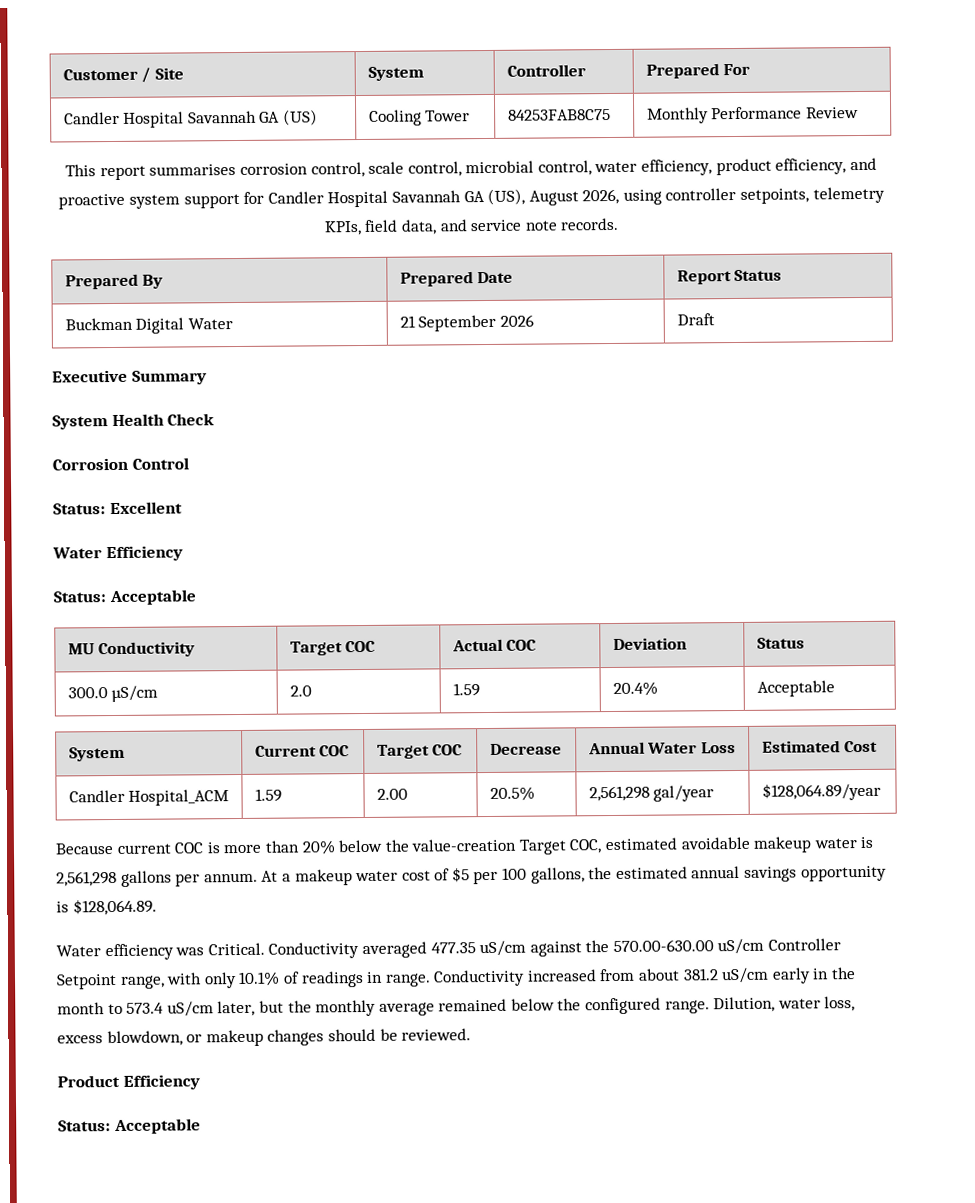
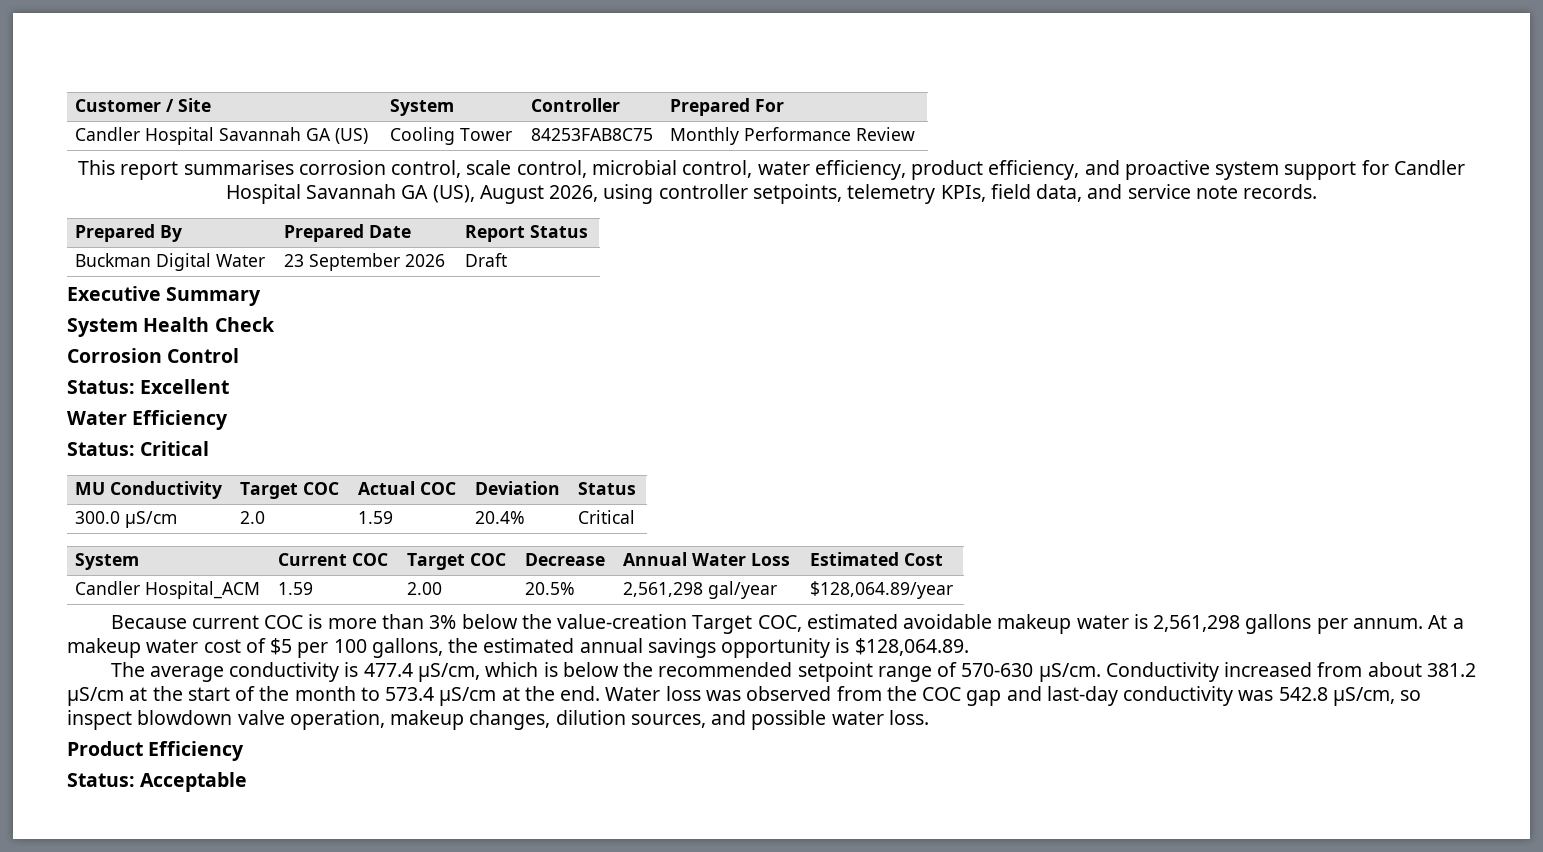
- Buckman Digital Water | 21 September 2026 | Draft
+ Buckman Digital Water | 23 September 2026 | Draft
  Water Efficiency
- Status: Acceptable
+ Status: Critical
- 300.0 µS/cm | 2.0 | 1.59 | 20.4% | Acceptable
+ 300.0 µS/cm | 2.0 | 1.59 | 20.4% | Critical
- Because current COC is more than 20% below the value-creation Target COC, estimated avoidable makeup water is 2,561,298 gallons per annum.
+ Because current COC is more than 3% below the value-creation Target COC, estimated avoidable makeup water is 2,561,298 gallons per annum.
- Water efficiency was Critical. Conductivity averaged 477.35 uS/cm against the 570.00-630.00 uS/cm Controller Setpoint range, with only 10.1% of readings in range.
+ The average conductivity is 477.4 µS/cm, which is below the recommended setpoint range of 570-630 µS/cm.
- Conductivity increased from about 381.2 uS/cm early in the month to 573.4 uS/cm later, but the monthly average remained below the configured range. Dilution, water loss, excess blowdown, or makeup changes should be reviewed.
+ Conductivity increased from about 381.2 µS/cm at the start of the month to 573.4 µS/cm at the end. Water loss was observed from the COC gap and last-day conductivity was 542.8 µS/cm, so inspect blowdown valve operation, makeup changes, dilution sources, and possible water loss.

